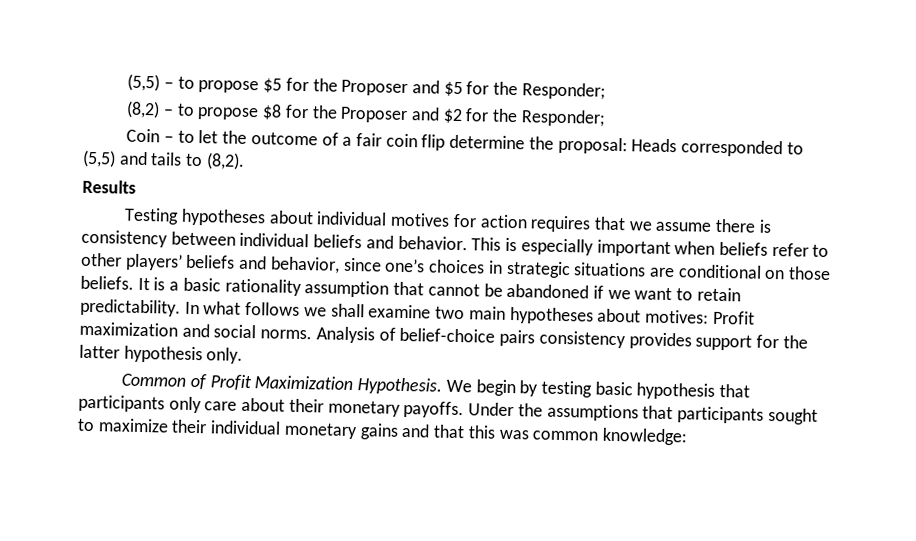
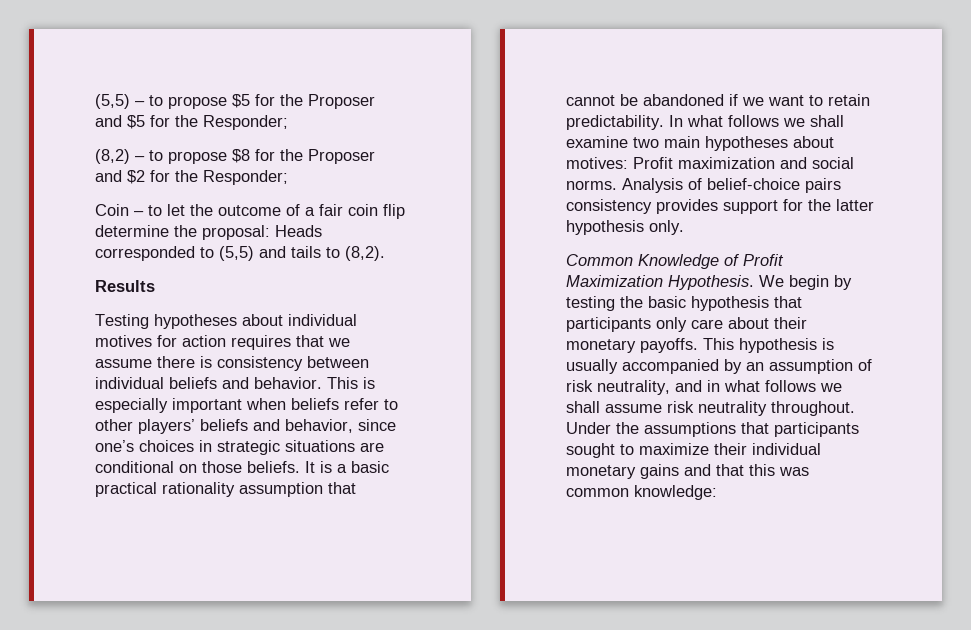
- It is a basic rationality assumption that cannot be abandoned if we want to retain predictability.
+ It is a basic practical rationality assumption that cannot be abandoned if we want to retain predictability.
- Common of Profit Maximization Hypothesis.
+ Common Knowledge of Profit Maximization Hypothesis.
- We begin by testing basic hypothesis that participants only care about their monetary payoffs.
+ We begin by testing the basic hypothesis that participants only care about their monetary payoffs.
+ This hypothesis is usually accompanied by an assumption of risk neutrality, and in what follows we shall assume risk neutrality throughout.

